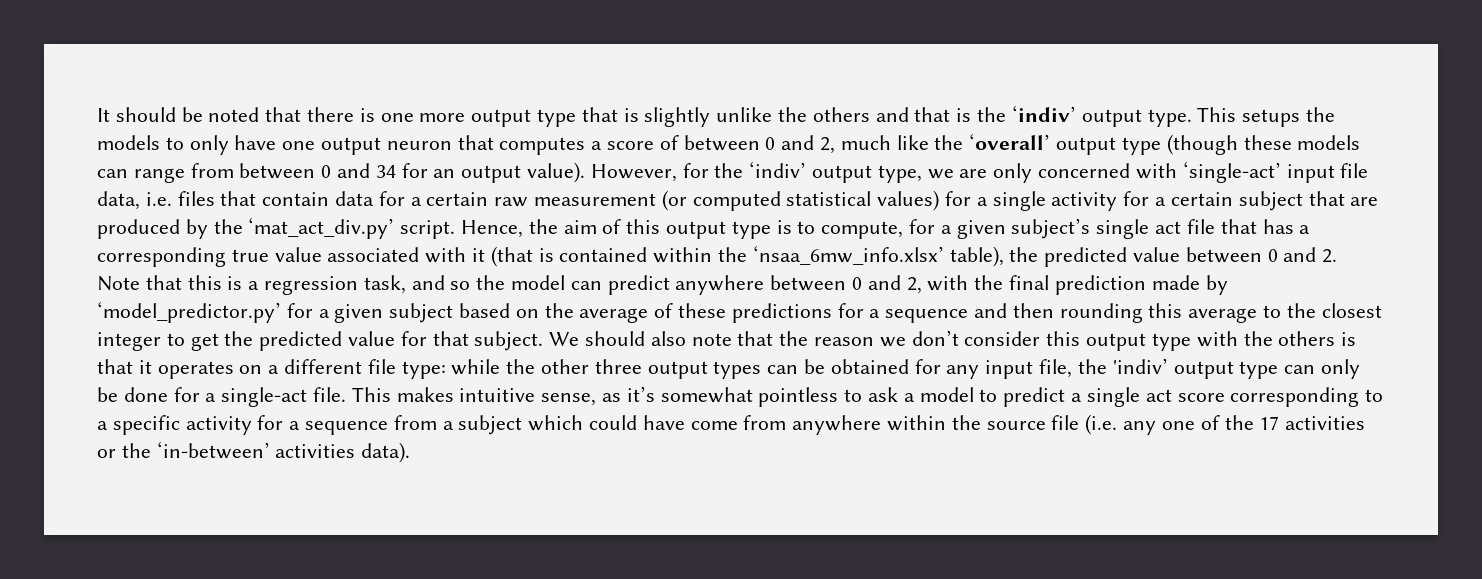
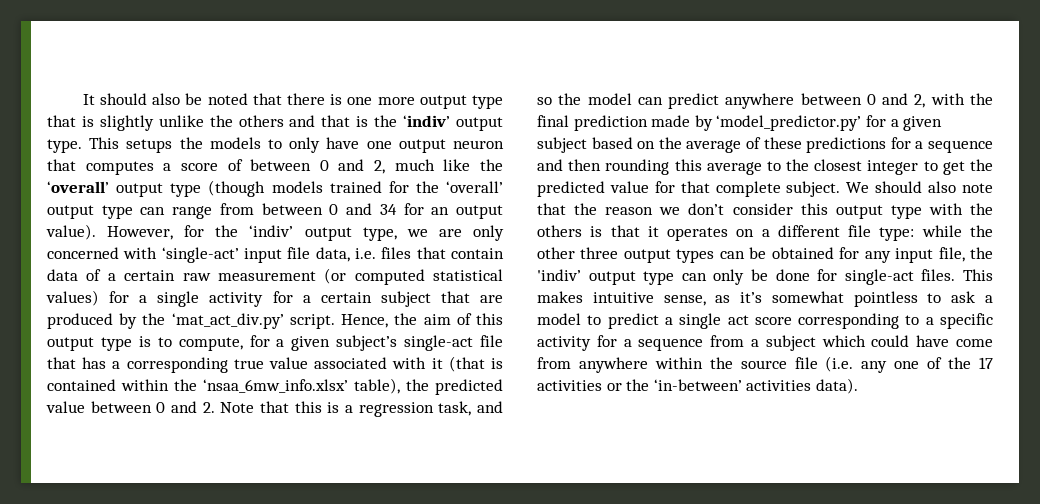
- It should be noted that there is one more output type that is slightly unlike the others and that is the ‘indiv’ output type.
+ It should also be noted that there is one more output type that is slightly unlike the others and that is the ‘indiv’ output type.
- This setups the models to only have one output neuron that computes a score of between 0 and 2, much like the ‘overall’ output type (though these models can range from between 0 and 34 for an output value).
+ This setups the models to only have one output neuron that computes a score of between 0 and 2, much like the ‘overall’ output type (though models trained for the ‘overall’ output type can range from between 0 and 34 for an output value).
- However, for the ‘indiv’ output type, we are only concerned with ‘single-act’ input file data, i.e. files that contain data for a certain raw measurement (or computed statistical values) for a single activity for a certain subject that are produced by the ‘mat_act_div.py’ script.
+ However, for the ‘indiv’ output type, we are only concerned with ‘single-act’ input file data, i.e. files that contain data of a certain raw measurement (or computed statistical values) for a single activity for a certain subject that are produced by the ‘mat_act_div.py’ script.
- Hence, the aim of this output type is to compute, for a given subject’s single act file that has a corresponding true value associated with it (that is contained within the ‘nsaa_6mw_info.xlsx’ table), the predicted value between 0 and 2. Note that this is a regression task, and so the model can predict anywhere between 0 and 2, with the final prediction made by ‘model_predictor.py’ for a given subject based on the average of these predictions for a sequence and then rounding this average to the closest integer to get the predicted value for that subject.
+ Hence, the aim of this output type is to compute, for a given subject’s single-act file that has a corresponding true value associated with it (that is contained within the ‘nsaa_6mw_info.xlsx’ table), the predicted value between 0 and 2. Note that this is a regression task, and so the model can predict anywhere between 0 and 2, with the final prediction made by ‘model_predictor.py’ for a given subject based on the average of these predictions for a sequence and then rounding this average to the closest integer to get the predicted value for that complete subject.
- We should also note that the reason we don’t consider this output type with the others is that it operates on a different file type: while the other three output types can be obtained for any input file, the 'indiv’ output type can only be done for a single-act file.
+ We should also note that the reason we don’t consider this output type with the others is that it operates on a different file type: while the other three output types can be obtained for any input file, the 'indiv’ output type can only be done for single-act files.

